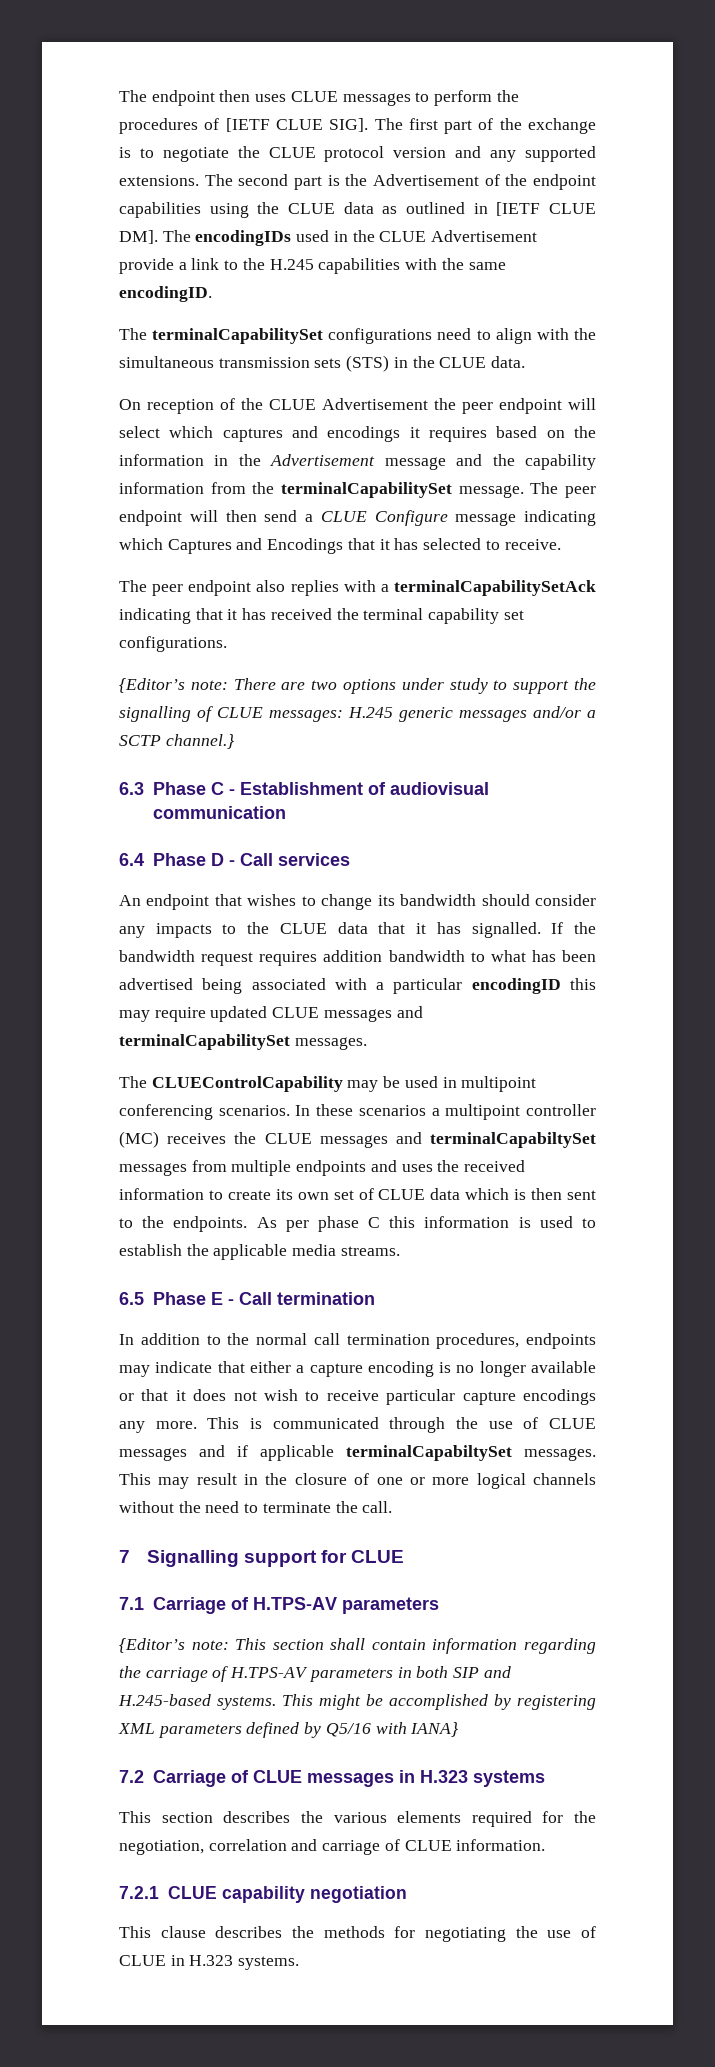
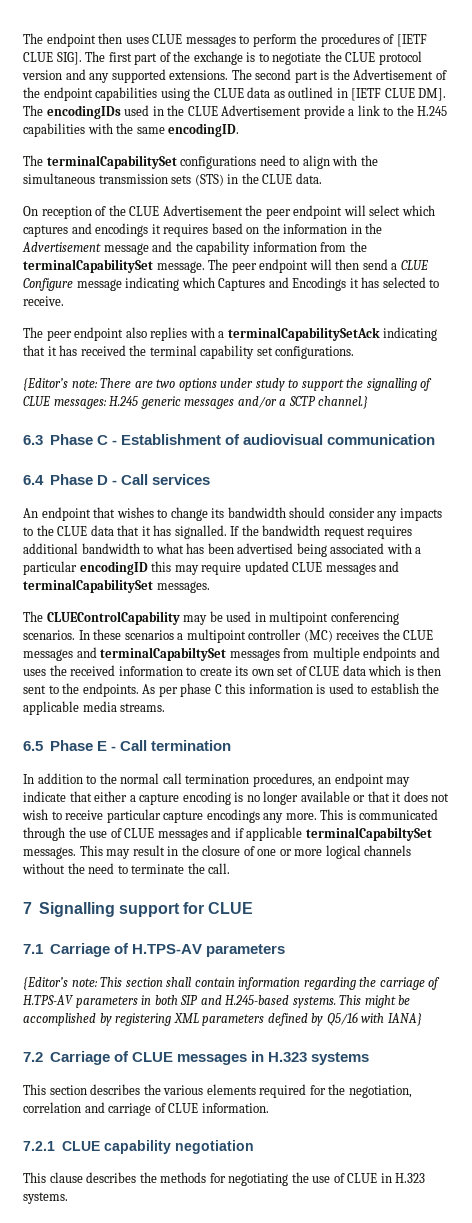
- The peer endpoint will then send a CLUE Configure message indicating which Captures and Encodings that it has selected to receive.
+ The peer endpoint will then send a CLUE Configure message indicating which Captures and Encodings it has selected to receive.
- If the bandwidth request requires addition bandwidth to what has been advertised being associated with a particular encodingID this may require updated CLUE messages and terminalCapabilitySet messages.
+ If the bandwidth request requires additional bandwidth to what has been advertised being associated with a particular encodingID this may require updated CLUE messages and terminalCapabilitySet messages.
- In addition to the normal call termination procedures, endpoints may indicate that either a capture encoding is no longer available or that it does not wish to receive particular capture encodings any more.
+ In addition to the normal call termination procedures, an endpoint may indicate that either a capture encoding is no longer available or that it does not wish to receive particular capture encodings any more.

